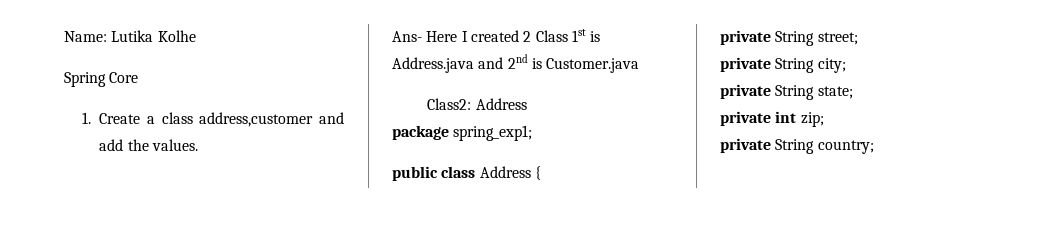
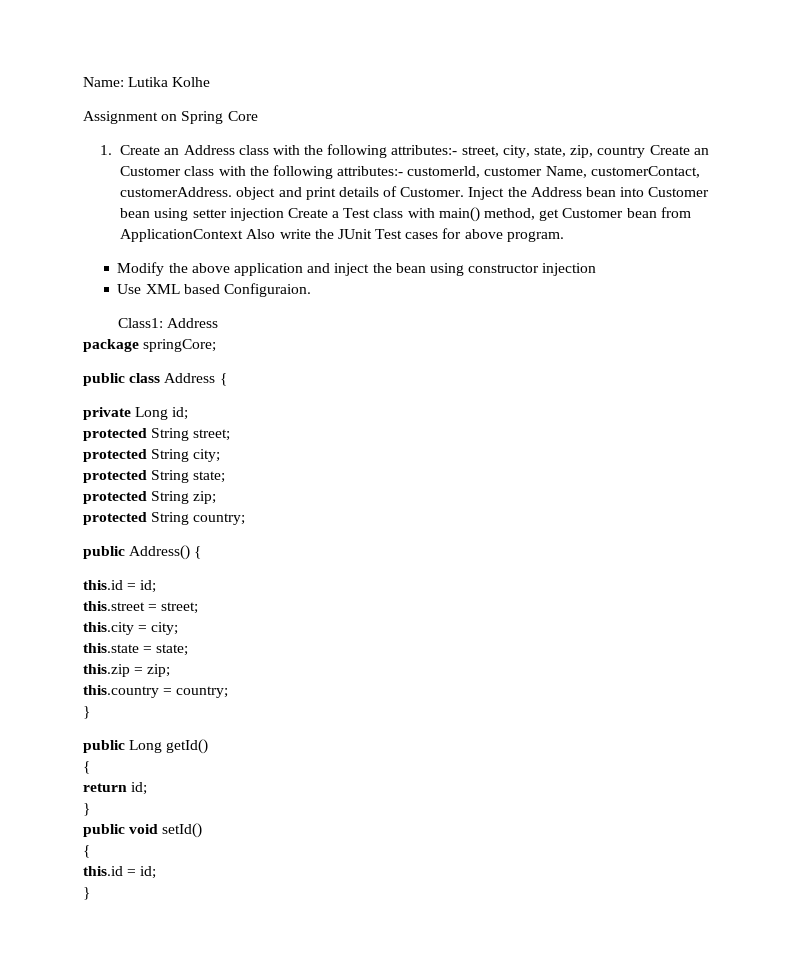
- Spring Core
+ Assignment on Spring Core
- 1. Create a class address,customer and add the values.
- Ans- Here I created 2 Class 1st is Address.java and 2nd is Customer.java
- Class2: Address
+ 1. Create an Address class with the following attributes:- street, city, state, zip, country Create an Customer class with the following attributes:- customerld, customer Name, customerContact, customerAddress. object and print details of Customer. Inject the Address bean into Customer bean using setter injection Create a Test class with main() method, get Customer bean from ApplicationContext Also write the JUnit Test cases for above program.
+ Modify the above application and inject the bean using constructor injection
+ Use XML based Configuraion.
+ Class1: Address
- package spring_exp1;
+ package springCore;
- private String street;
+ private Long id;
+ protected String street;
- private String city;
+ protected String city;
- private String state;
+ protected String state;
- private int zip;
- private String country;
+ protected String zip;
+ protected String country;
+ public Address() {
+ this.id = id;
+ this.street = street;
+ this.city = city;
+ this.state = state;
+ this.zip = zip;
+ this.country = country;
+ }
+ public Long getId()
+ {
+ return id;
+ }
+ public void setId()
+ {
+ this.id = id;
+ }

